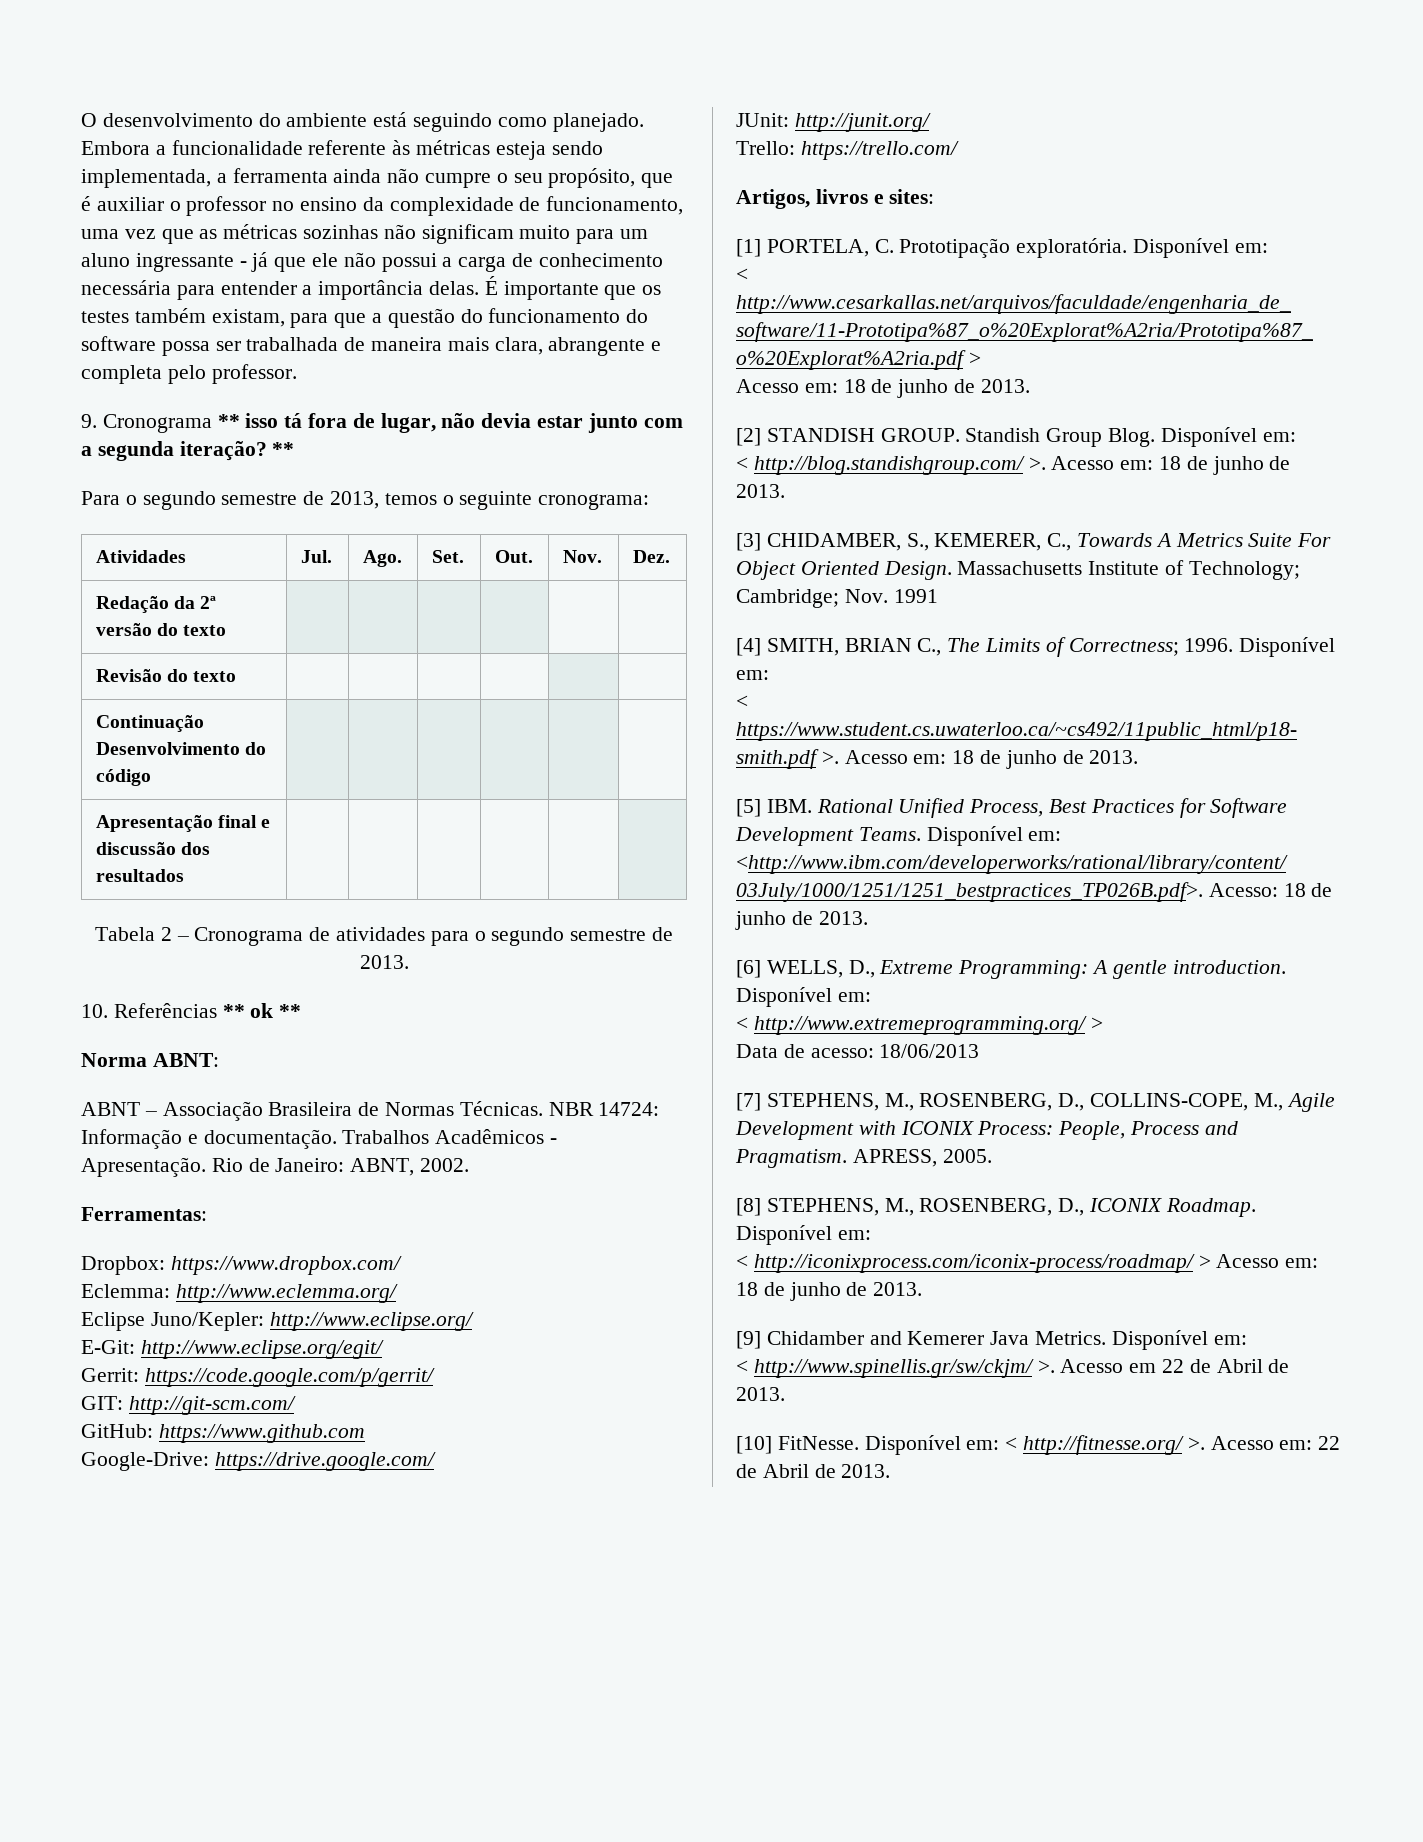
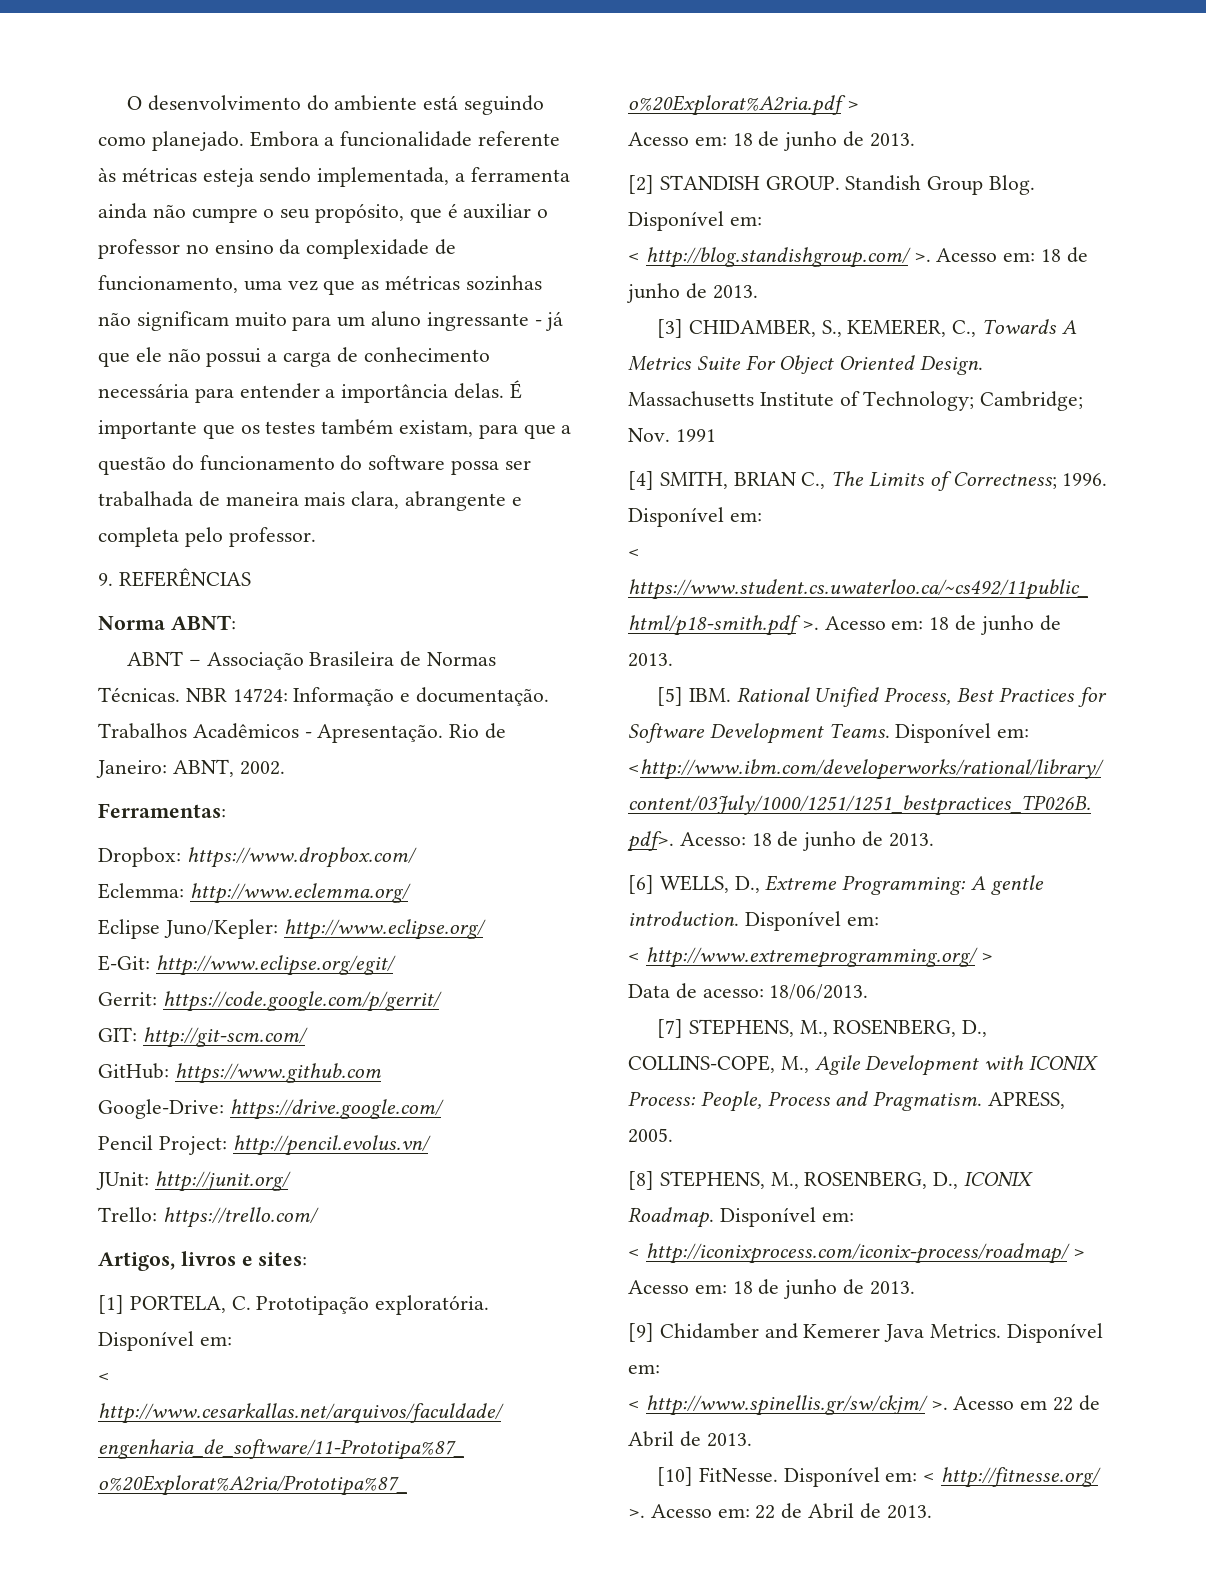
- 9. Cronograma ** isso tá fora de lugar, não devia estar junto com a segunda iteração? **
- Para o segundo semestre de 2013, temos o seguinte cronograma:
- Atividades | Jul. | Ago. | Set. | Out. | Nov. | Dez.
- Redação da 2ª versão do texto | | | | | |
- Revisão do texto | | | | | |
- Continuação Desenvolvimento do código | | | | | |
- Apresentação final e discussão dos resultados | | | | | |
- Tabela 2 – Cronograma de atividades para o segundo semestre de 2013.
- 10. Referências ** ok **
+ 9. REFERÊNCIAS
+ Pencil Project: http://pencil.evolus.vn/
- Data de acesso: 18/06/2013
+ Data de acesso: 18/06/2013.

